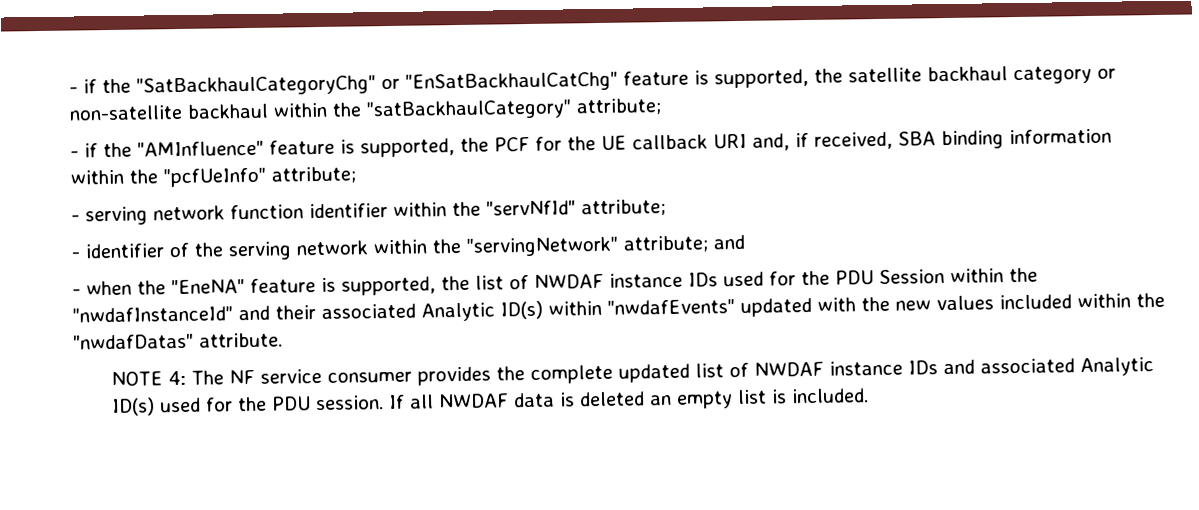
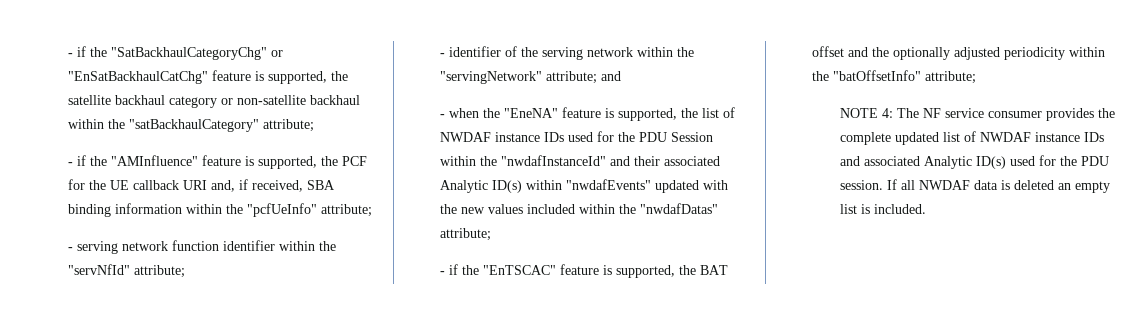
- - when the "EneNA" feature is supported, the list of NWDAF instance IDs used for the PDU Session within the "nwdafInstanceId" and their associated Analytic ID(s) within "nwdafEvents" updated with the new values included within the "nwdafDatas" attribute.
+ - when the "EneNA" feature is supported, the list of NWDAF instance IDs used for the PDU Session within the "nwdafInstanceId" and their associated Analytic ID(s) within "nwdafEvents" updated with the new values included within the "nwdafDatas" attribute;
+ - if the "EnTSCAC" feature is supported, the BAT offset and the optionally adjusted periodicity within the "batOffsetInfo" attribute;

